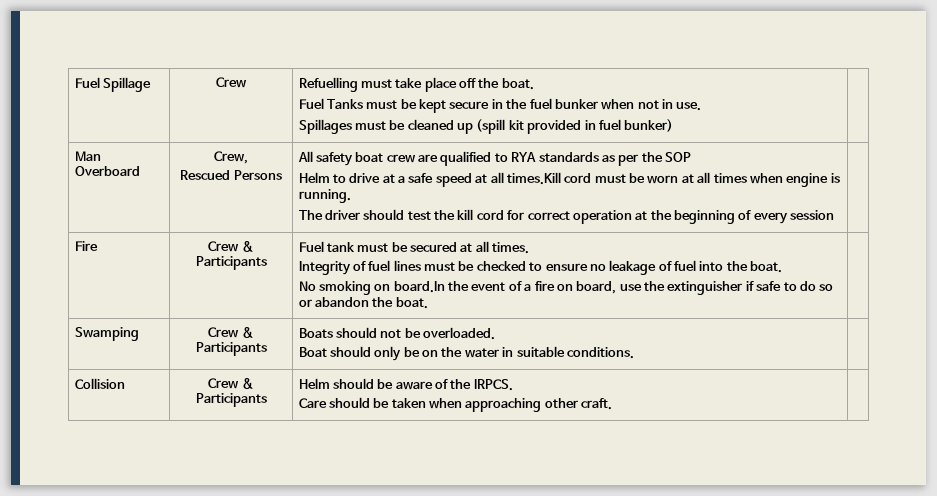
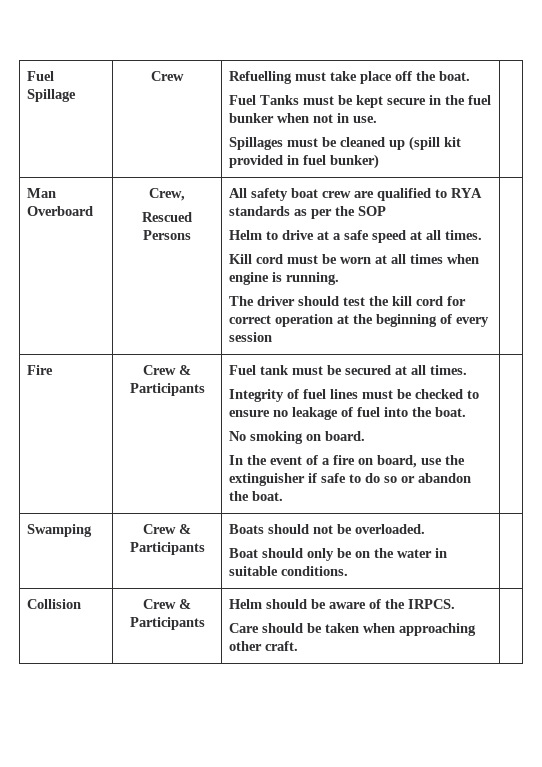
- Helm to drive at a safe speed at all times.Kill cord must be worn at all times when engine is running.
+ Helm to drive at a safe speed at all times.
+ Kill cord must be worn at all times when engine is running.
- No smoking on board.In the event of a fire on board, use the extinguisher if safe to do so or abandon the boat.
+ No smoking on board.
+ In the event of a fire on board, use the extinguisher if safe to do so or abandon the boat.

